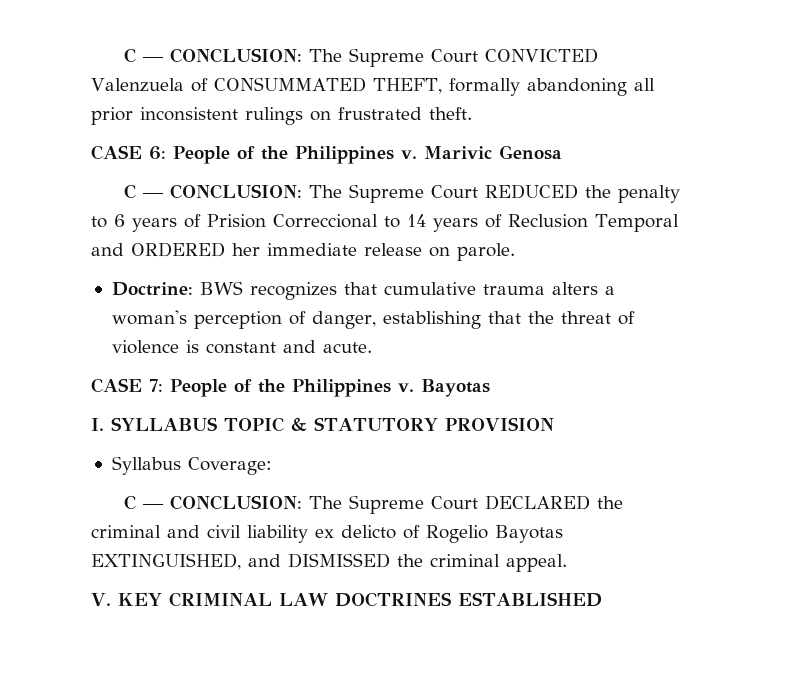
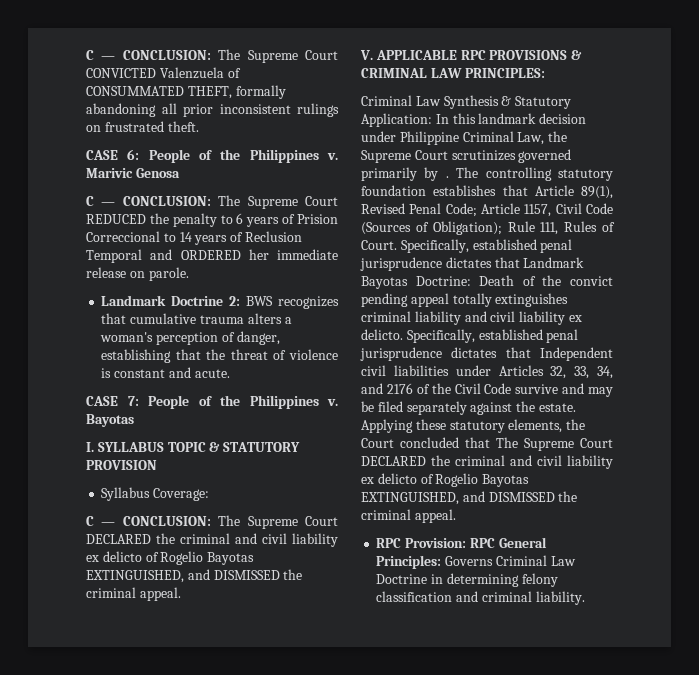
- Doctrine: BWS recognizes that cumulative trauma alters a woman's perception of danger, establishing that the threat of violence is constant and acute.
+ Landmark Doctrine 2: BWS recognizes that cumulative trauma alters a woman's perception of danger, establishing that the threat of violence is constant and acute.
- V. KEY CRIMINAL LAW DOCTRINES ESTABLISHED
+ V. APPLICABLE RPC PROVISIONS & CRIMINAL LAW PRINCIPLES:
+ Criminal Law Synthesis & Statutory Application: In this landmark decision under Philippine Criminal Law, the Supreme Court scrutinizes governed primarily by . The controlling statutory foundation establishes that Article 89(1), Revised Penal Code; Article 1157, Civil Code (Sources of Obligation); Rule 111, Rules of Court. Specifically, established penal jurisprudence dictates that Landmark Bayotas Doctrine: Death of the convict pending appeal totally extinguishes criminal liability and civil liability ex delicto. Specifically, established penal jurisprudence dictates that Independent civil liabilities under Articles 32, 33, 34, and 2176 of the Civil Code survive and may be filed separately against the estate. Applying these statutory elements, the Court concluded that The Supreme Court DECLARED the criminal and civil liability ex delicto of Rogelio Bayotas EXTINGUISHED, and DISMISSED the criminal appeal.
+ RPC Provision: RPC General Principles: Governs Criminal Law Doctrine in determining felony classification and criminal liability.

